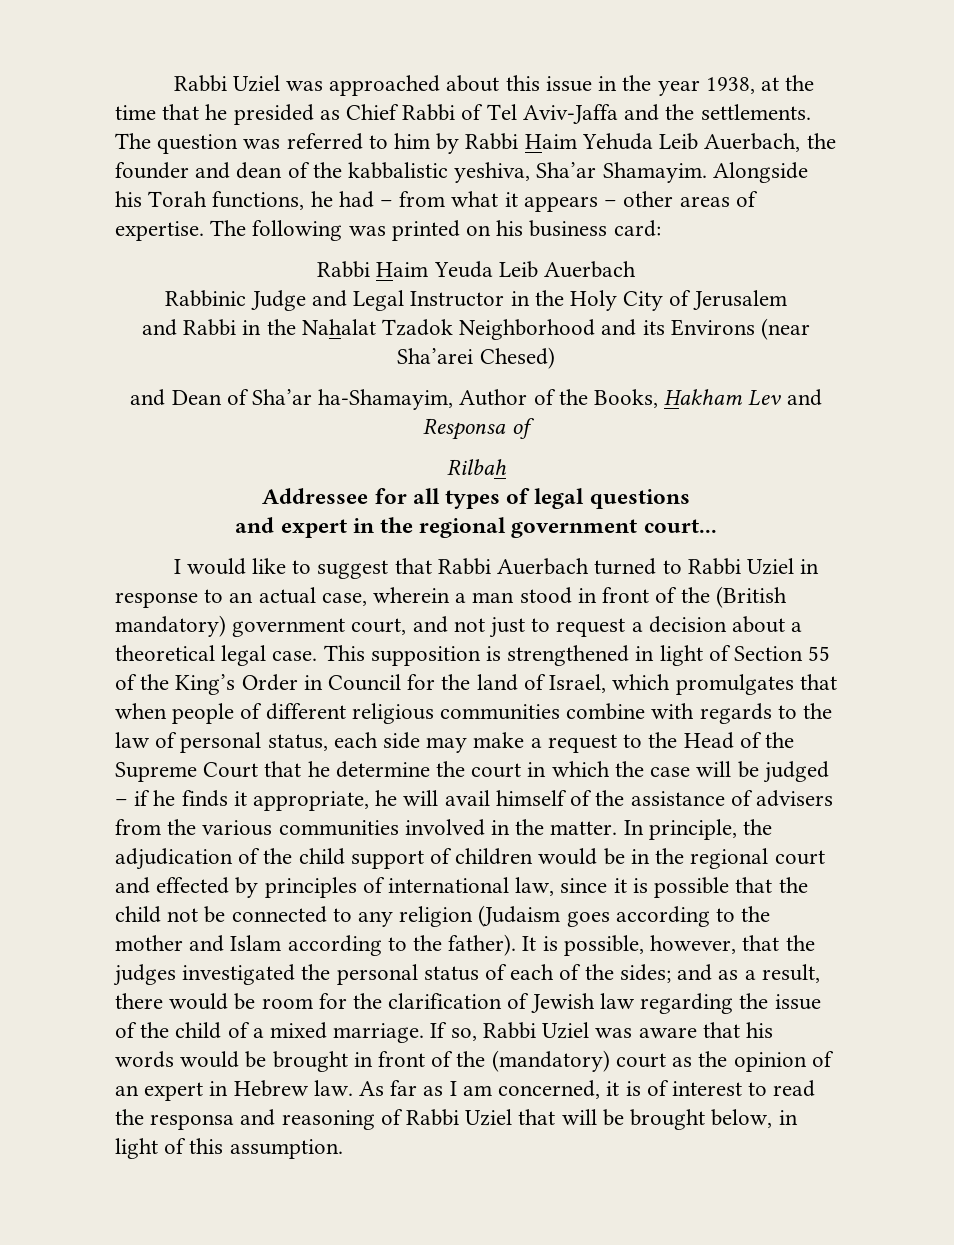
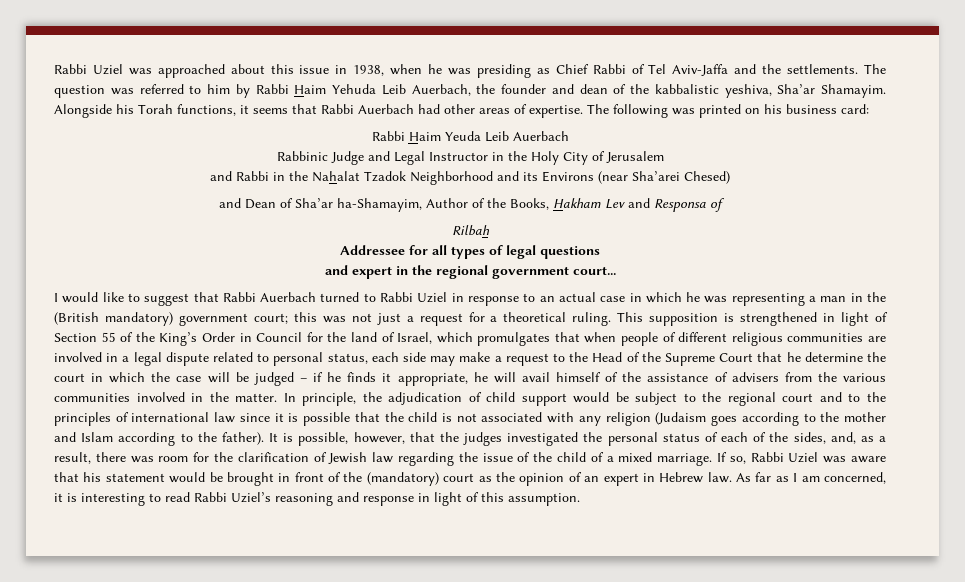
- Rabbi Uziel was approached about this issue in the year 1938, at the time that he presided as Chief Rabbi of Tel Aviv-Jaffa and the settlements.
+ Rabbi Uziel was approached about this issue in 1938, when he was presiding as Chief Rabbi of Tel Aviv-Jaffa and the settlements.
- Alongside his Torah functions, he had – from what it appears – other areas of expertise.
+ Alongside his Torah functions, it seems that Rabbi Auerbach had other areas of expertise.
- I would like to suggest that Rabbi Auerbach turned to Rabbi Uziel in response to an actual case, wherein a man stood in front of the (British mandatory) government court, and not just to request a decision about a theoretical legal case.
+ I would like to suggest that Rabbi Auerbach turned to Rabbi Uziel in response to an actual case in which he was representing a man in the (British mandatory) government court; this was not just a request for a theoretical ruling.
- This supposition is strengthened in light of Section 55 of the King’s Order in Council for the land of Israel, which promulgates that when people of different religious communities combine with regards to the law of personal status, each side may make a request to the Head of the Supreme Court that he determine the court in which the case will be judged – if he finds it appropriate, he will avail himself of the assistance of advisers from the various communities involved in the matter.
+ This supposition is strengthened in light of Section 55 of the King’s Order in Council for the land of Israel, which promulgates that when people of different religious communities are involved in a legal dispute related to personal status, each side may make a request to the Head of the Supreme Court that he determine the court in which the case will be judged – if he finds it appropriate, he will avail himself of the assistance of advisers from the various communities involved in the matter.
- In principle, the adjudication of the child support of children would be in the regional court and effected by principles of international law, since it is possible that the child not be connected to any religion (Judaism goes according to the mother and Islam according to the father).
+ In principle, the adjudication of child support would be subject to the regional court and to the principles of international law since it is possible that the child is not associated with any religion (Judaism goes according to the mother and Islam according to the father).
- It is possible, however, that the judges investigated the personal status of each of the sides; and as a result, there would be room for the clarification of Jewish law regarding the issue of the child of a mixed marriage.
+ It is possible, however, that the judges investigated the personal status of each of the sides, and, as a result, there was room for the clarification of Jewish law regarding the issue of the child of a mixed marriage.
- If so, Rabbi Uziel was aware that his words would be brought in front of the (mandatory) court as the opinion of an expert in Hebrew law.
+ If so, Rabbi Uziel was aware that his statement would be brought in front of the (mandatory) court as the opinion of an expert in Hebrew law.
- As far as I am concerned, it is of interest to read the responsa and reasoning of Rabbi Uziel that will be brought below, in light of this assumption.
+ As far as I am concerned, it is interesting to read Rabbi Uziel’s reasoning and response in light of this assumption.

